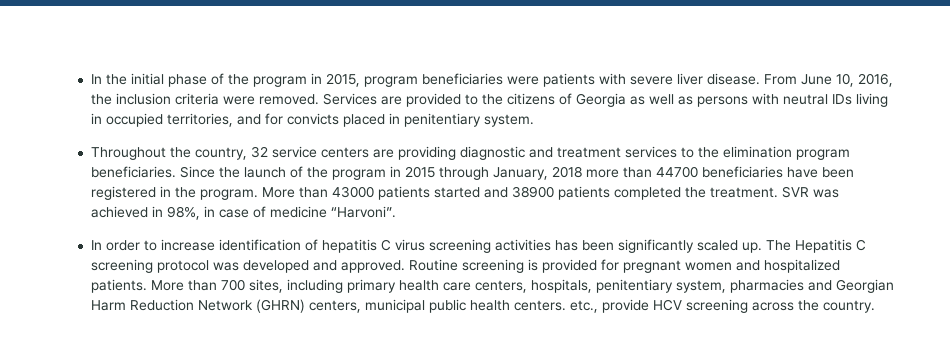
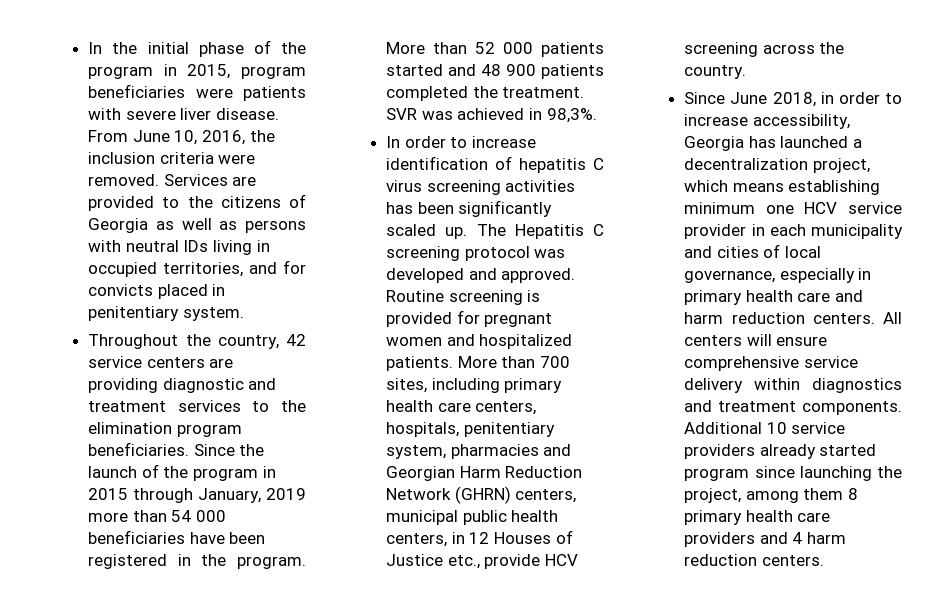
- Throughout the country, 32 service centers are providing diagnostic and treatment services to the elimination program beneficiaries.
+ Throughout the country, 42 service centers are providing diagnostic and treatment services to the elimination program beneficiaries.
- Since the launch of the program in 2015 through January, 2018 more than 44700 beneficiaries have been registered in the program.
+ Since the launch of the program in 2015 through January, 2019 more than 54 000 beneficiaries have been registered in the program.
- More than 43000 patients started and 38900 patients completed the treatment.
+ More than 52 000 patients started and 48 900 patients completed the treatment.
- SVR was achieved in 98%, in case of medicine “Harvoni”.
+ SVR was achieved in 98,3%.
- More than 700 sites, including primary health care centers, hospitals, penitentiary system, pharmacies and Georgian Harm Reduction Network (GHRN) centers, municipal public health centers. etc., provide HCV screening across the country.
+ More than 700 sites, including primary health care centers, hospitals, penitentiary system, pharmacies and Georgian Harm Reduction Network (GHRN) centers, municipal public health centers, in 12 Houses of Justice etc., provide HCV screening across the country.
+ Since June 2018, in order to increase accessibility, Georgia has launched a decentralization project, which means establishing minimum one HCV service provider in each municipality and cities of local governance, especially in primary health care and harm reduction centers. All centers will ensure comprehensive service delivery within diagnostics and treatment components. Additional 10 service providers already started program since launching the project, among them 8 primary health care providers and 4 harm reduction centers.

